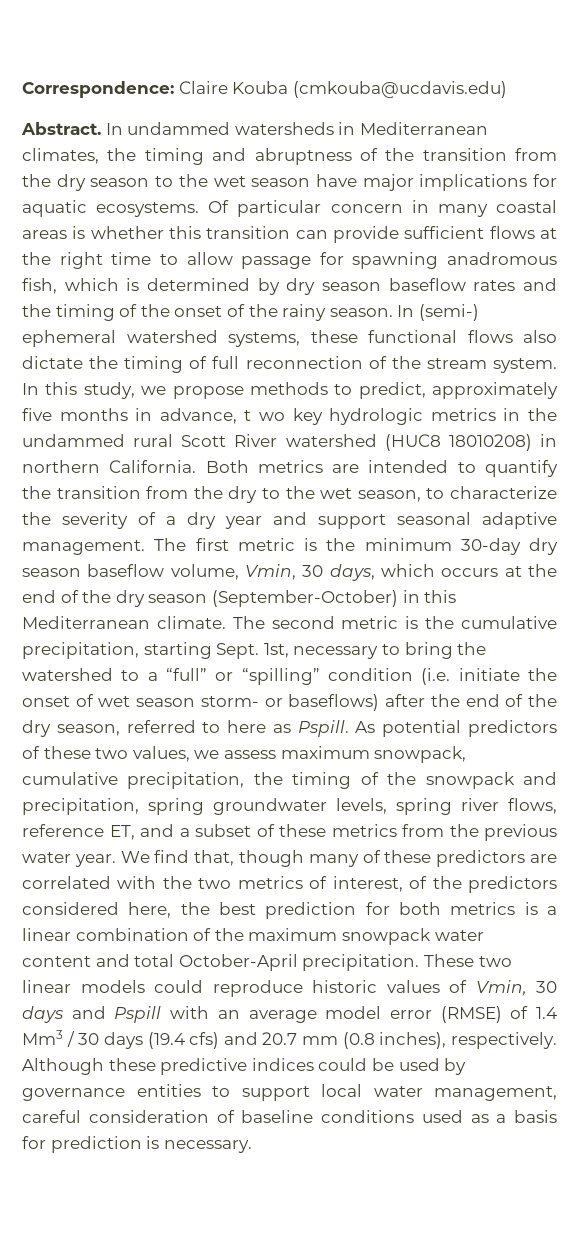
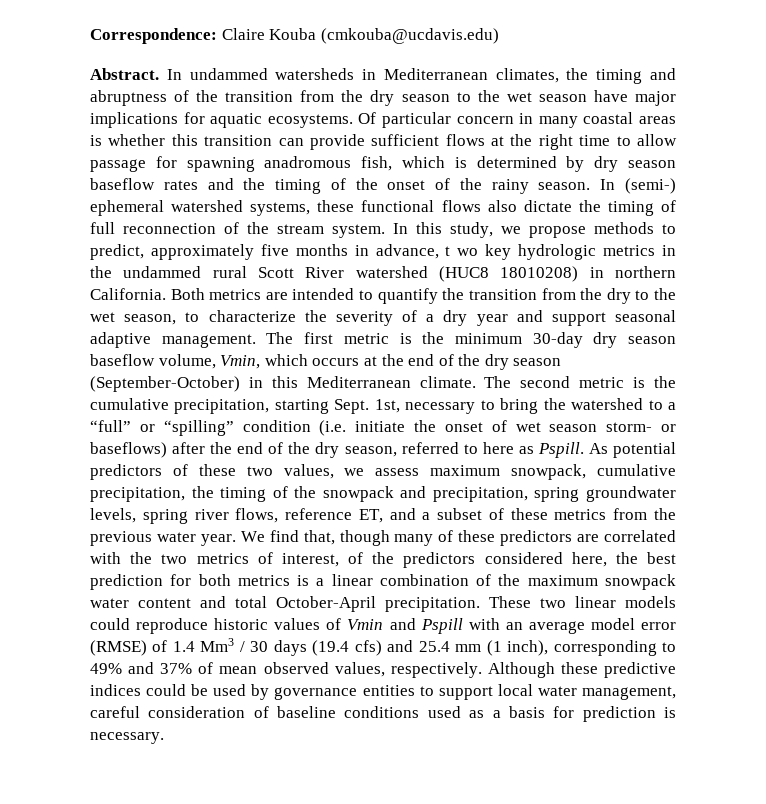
- The first metric is the minimum 30-day dry season baseflow volume, Vmin, 30 days, which occurs at the end of the dry season (September-October) in this Mediterranean climate.
+ The first metric is the minimum 30-day dry season baseflow volume, Vmin, which occurs at the end of the dry season (September-October) in this Mediterranean climate.
- These two linear models could reproduce historic values of Vmin, 30 days and Pspill with an average model error (RMSE) of 1.4 Mm3 / 30 days (19.4 cfs) and 20.7 mm (0.8 inches), respectively.
+ These two linear models could reproduce historic values of Vmin and Pspill with an average model error (RMSE) of 1.4 Mm3 / 30 days (19.4 cfs) and 25.4 mm (1 inch), corresponding to 49% and 37% of mean observed values, respectively.

